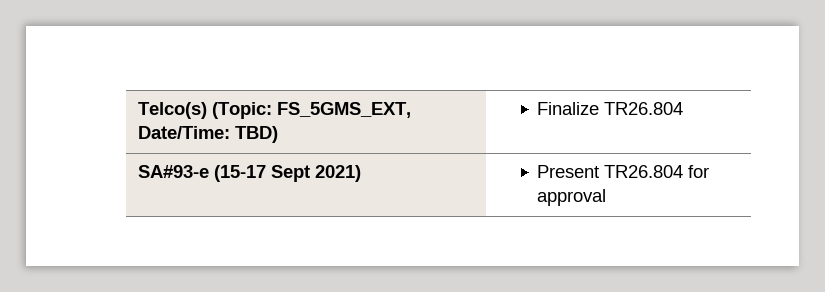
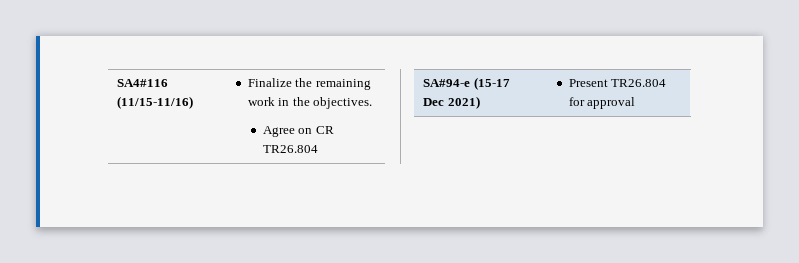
- Telco(s) (Topic: FS_5GMS_EXT, Date/Time: TBD) | Finalize TR26.804
- SA#93-e (15-17 Sept 2021) | Present TR26.804 for approval
+ SA4#116 (11/15-11/16) | Finalize the remaining work in the objectives.
+ Agree on CR TR26.804
+ SA#94-e (15-17 Dec 2021) | Present TR26.804 for approval

